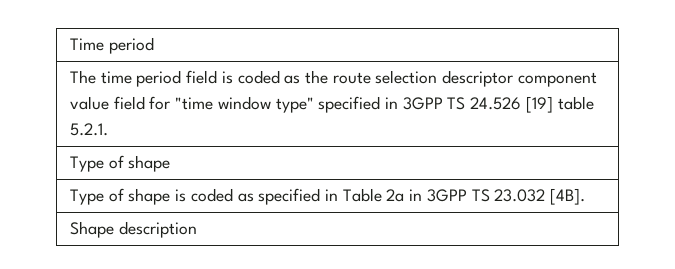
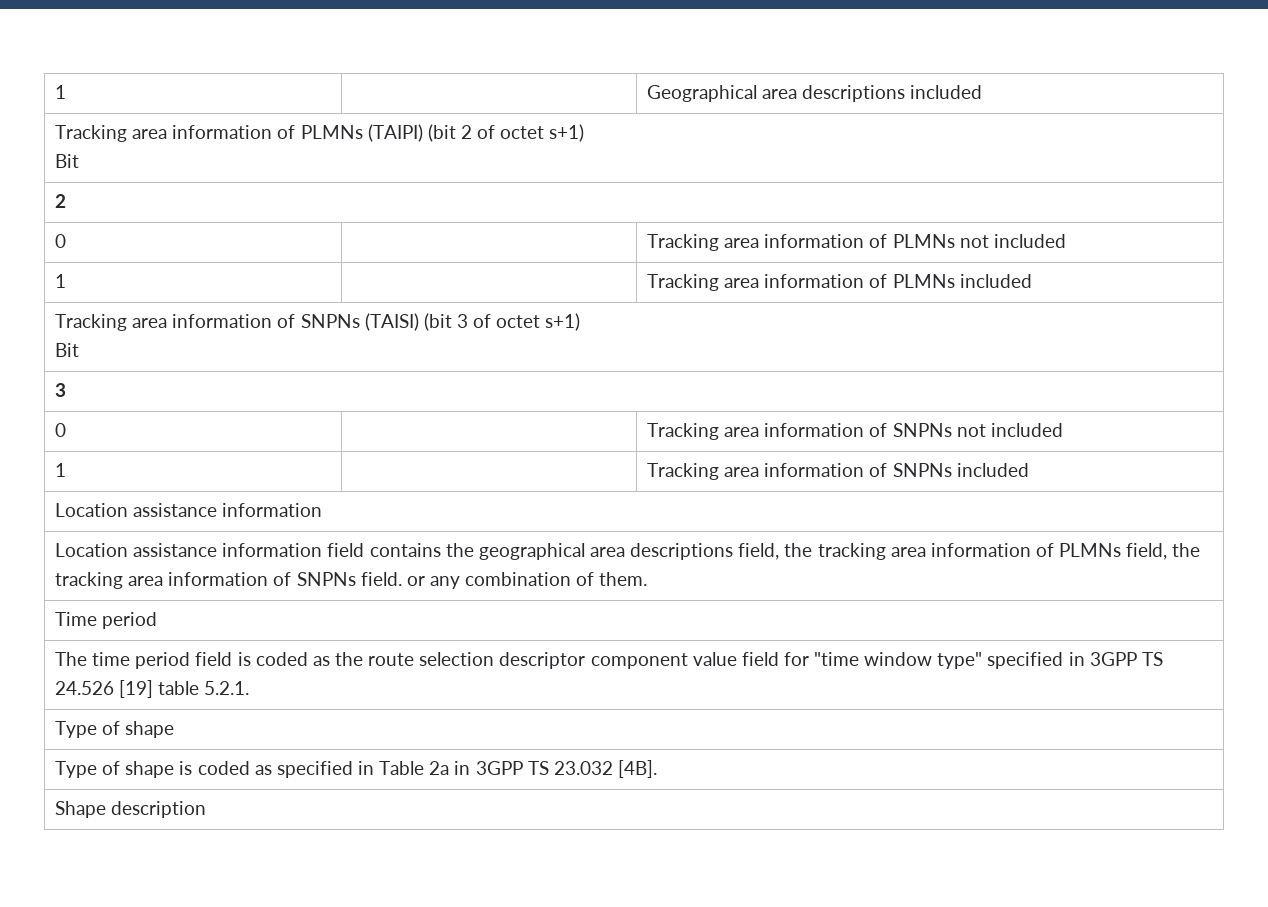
+ 1 | | Geographical area descriptions included
+ Tracking area information of PLMNs (TAIPI) (bit 2 of octet s+1)
+ Bit
+ 2
+ 0 | | Tracking area information of PLMNs not included
+ 1 | | Tracking area information of PLMNs included
+ Tracking area information of SNPNs (TAISI) (bit 3 of octet s+1)
+ Bit
+ 3
+ 0 | | Tracking area information of SNPNs not included
+ 1 | | Tracking area information of SNPNs included
+ Location assistance information
+ Location assistance information field contains the geographical area descriptions field, the tracking area information of PLMNs field, the tracking area information of SNPNs field. or any combination of them.

